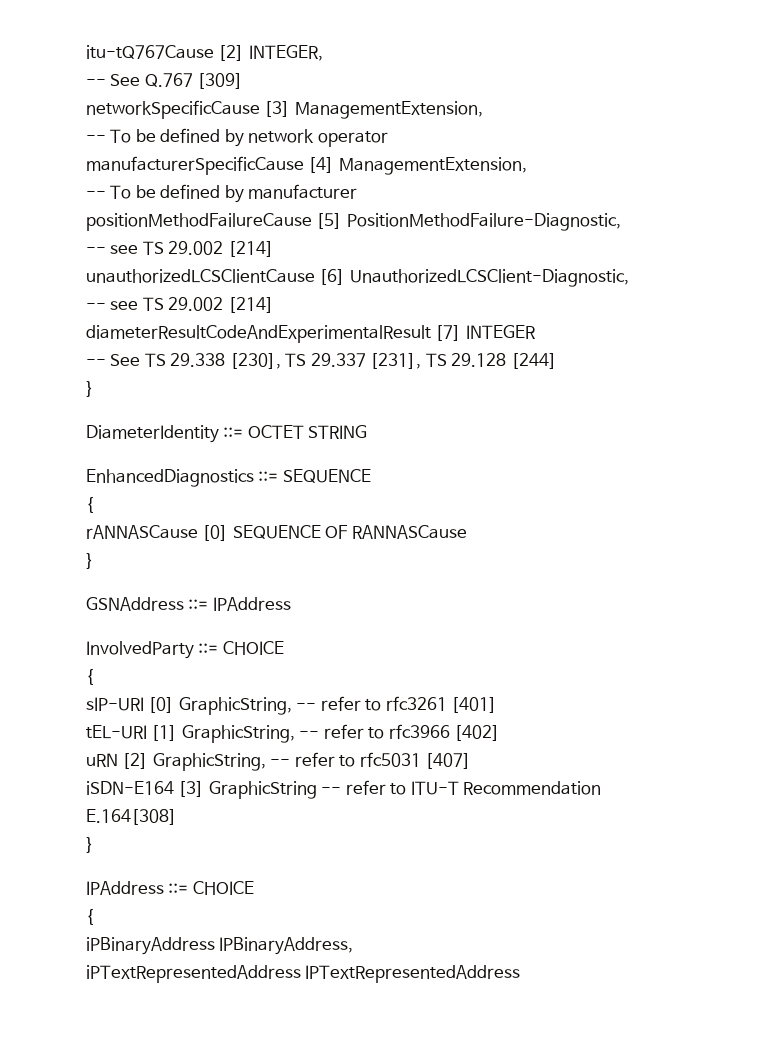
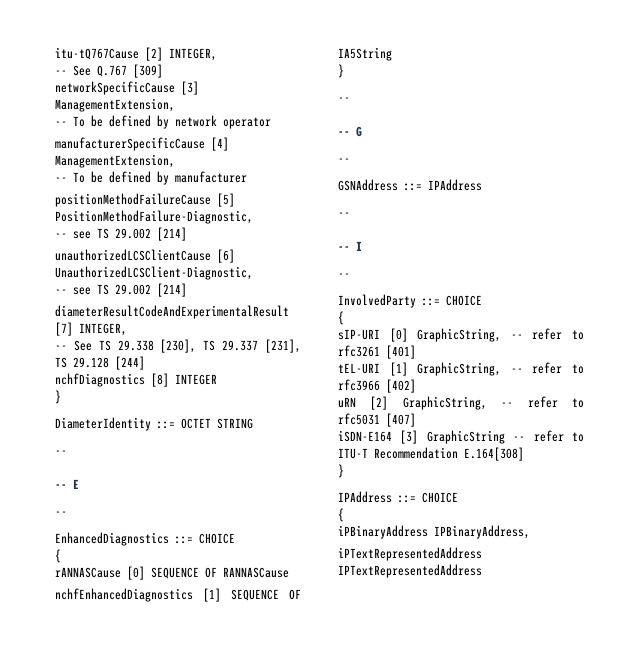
- diameterResultCodeAndExperimentalResult [7] INTEGER
+ diameterResultCodeAndExperimentalResult [7] INTEGER,
+ nchfDiagnostics [8] INTEGER
  DiameterIdentity ::= OCTET STRING
+ --
+ -- E
+ --
- EnhancedDiagnostics ::= SEQUENCE
+ EnhancedDiagnostics ::= CHOICE
  rANNASCause [0] SEQUENCE OF RANNASCause
+ nchfEnhancedDiagnostics [1] SEQUENCE OF IA5String
  }
+ --
+ -- G
+ --
  GSNAddress ::= IPAddress
+ --
+ -- I
+ --

